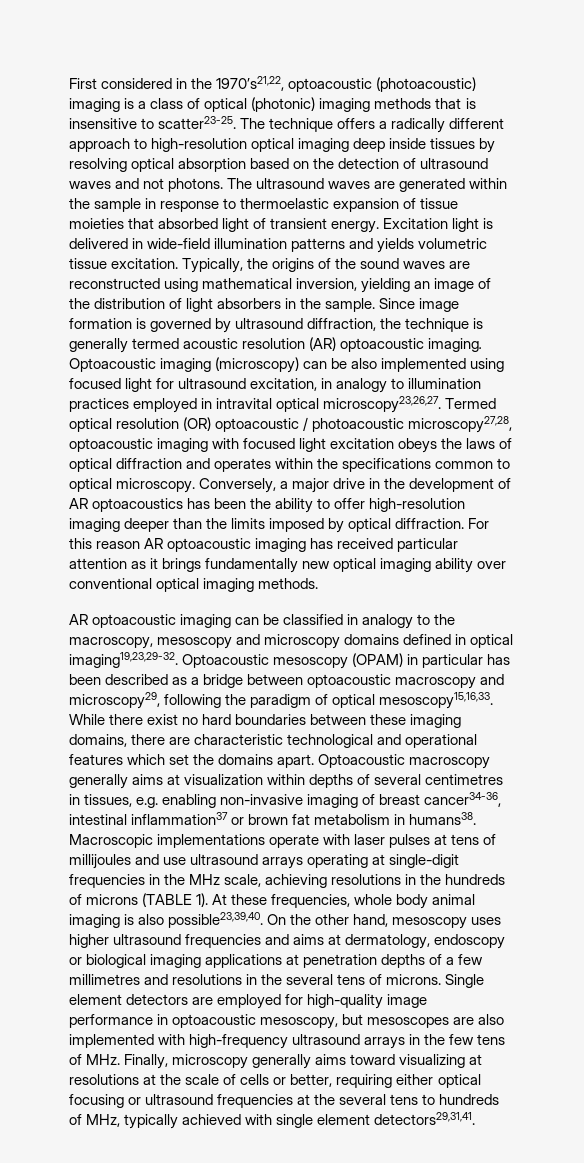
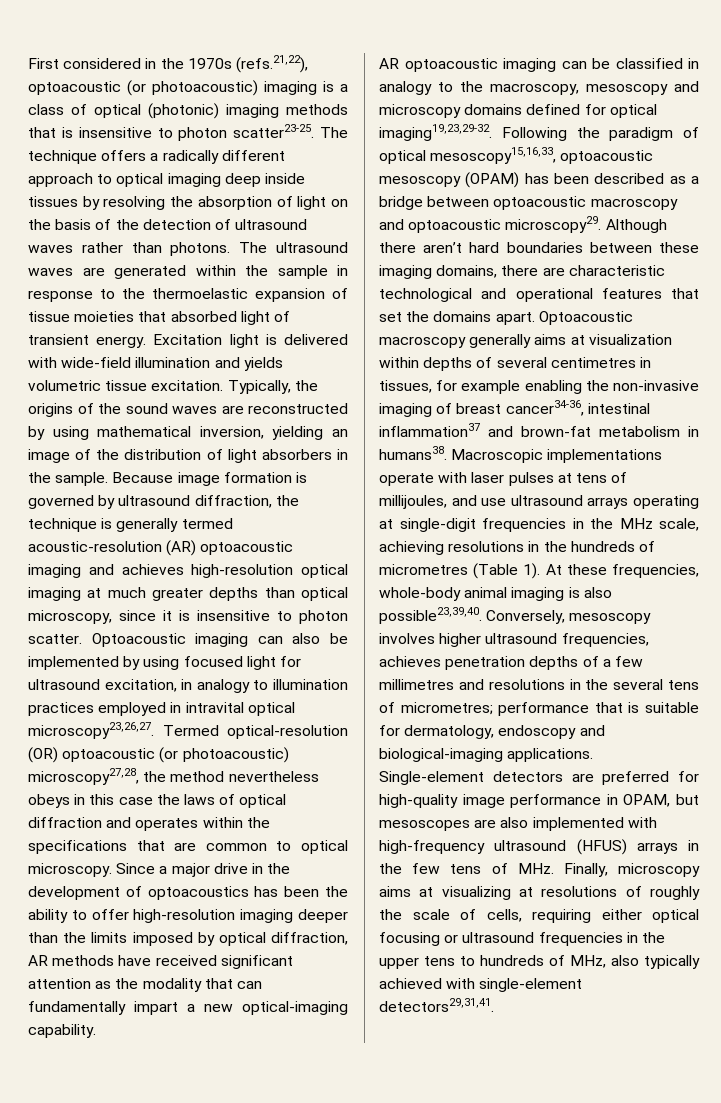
- First considered in the 1970’s21,22, optoacoustic (photoacoustic) imaging is a class of optical (photonic) imaging methods that is insensitive to scatter23-25.
+ First considered in the 1970s (refs.21,22), optoacoustic (or photoacoustic) imaging is a class of optical (photonic) imaging methods that is insensitive to photon scatter23-25.
- The technique offers a radically different approach to high-resolution optical imaging deep inside tissues by resolving optical absorption based on the detection of ultrasound waves and not photons.
+ The technique offers a radically different approach to optical imaging deep inside tissues by resolving the absorption of light on the basis of the detection of ultrasound waves rather than photons.
- The ultrasound waves are generated within the sample in response to thermoelastic expansion of tissue moieties that absorbed light of transient energy.
+ The ultrasound waves are generated within the sample in response to the thermoelastic expansion of tissue moieties that absorbed light of transient energy.
- Excitation light is delivered in wide-field illumination patterns and yields volumetric tissue excitation.
+ Excitation light is delivered with wide-field illumination and yields volumetric tissue excitation.
- Typically, the origins of the sound waves are reconstructed using mathematical inversion, yielding an image of the distribution of light absorbers in the sample.
+ Typically, the origins of the sound waves are reconstructed by using mathematical inversion, yielding an image of the distribution of light absorbers in the sample.
- Since image formation is governed by ultrasound diffraction, the technique is generally termed acoustic resolution (AR) optoacoustic imaging. Optoacoustic imaging (microscopy) can be also implemented using focused light for ultrasound excitation, in analogy to illumination practices employed in intravital optical microscopy23,26,27.
+ Because image formation is governed by ultrasound diffraction, the technique is generally termed acoustic-resolution (AR) optoacoustic imaging and achieves high-resolution optical imaging at much greater depths than optical microscopy, since it is insensitive to photon scatter. Optoacoustic imaging can also be implemented by using focused light for ultrasound excitation, in analogy to illumination practices employed in intravital optical microscopy23,26,27.
- Termed optical resolution (OR) optoacoustic / photoacoustic microscopy27,28, optoacoustic imaging with focused light excitation obeys the laws of optical diffraction and operates within the specifications common to optical microscopy.
+ Termed optical-resolution (OR) optoacoustic (or photoacoustic) microscopy27,28, the method nevertheless obeys in this case the laws of optical diffraction and operates within the specifications that are common to optical microscopy.
- Conversely, a major drive in the development of AR optoacoustics has been the ability to offer high-resolution imaging deeper than the limits imposed by optical diffraction. For this reason AR optoacoustic imaging has received particular attention as it brings fundamentally new optical imaging ability over conventional optical imaging methods.
+ Since a major drive in the development of optoacoustics has been the ability to offer high-resolution imaging deeper than the limits imposed by optical diffraction, AR methods have received significant attention as the modality that can fundamentally impart a new optical-imaging capability.
- AR optoacoustic imaging can be classified in analogy to the macroscopy, mesoscopy and microscopy domains defined in optical imaging19,23,29-32.
+ AR optoacoustic imaging can be classified in analogy to the macroscopy, mesoscopy and microscopy domains defined for optical imaging19,23,29-32.
- Optoacoustic mesoscopy (OPAM) in particular has been described as a bridge between optoacoustic macroscopy and microscopy29, following the paradigm of optical mesoscopy15,16,33. While there exist no hard boundaries between these imaging domains, there are characteristic technological and operational features which set the domains apart.
+ Following the paradigm of optical mesoscopy15,16,33, optoacoustic mesoscopy (OPAM) has been described as a bridge between optoacoustic macroscopy and optoacoustic microscopy29. Although there aren’t hard boundaries between these imaging domains, there are characteristic technological and operational features that set the domains apart.
- Optoacoustic macroscopy generally aims at visualization within depths of several centimetres in tissues, e.g. enabling non-invasive imaging of breast cancer34-36, intestinal inflammation37 or brown fat metabolism in humans38.
+ Optoacoustic macroscopy generally aims at visualization within depths of several centimetres in tissues, for example enabling the non-invasive imaging of breast cancer34-36, intestinal inflammation37 and brown-fat metabolism in humans38.
- Macroscopic implementations operate with laser pulses at tens of millijoules and use ultrasound arrays operating at single-digit frequencies in the MHz scale, achieving resolutions in the hundreds of microns (TABLE 1).
+ Macroscopic implementations operate with laser pulses at tens of millijoules, and use ultrasound arrays operating at single-digit frequencies in the MHz scale, achieving resolutions in the hundreds of micrometres (Table 1).
- At these frequencies, whole body animal imaging is also possible23,39,40.
+ At these frequencies, whole-body animal imaging is also possible23,39,40.
- On the other hand, mesoscopy uses higher ultrasound frequencies and aims at dermatology, endoscopy or biological imaging applications at penetration depths of a few millimetres and resolutions in the several tens of microns. Single element detectors are employed for high-quality image performance in optoacoustic mesoscopy, but mesoscopes are also implemented with high-frequency ultrasound arrays in the few tens of MHz. Finally, microscopy generally aims toward visualizing at resolutions at the scale of cells or better, requiring either optical focusing or ultrasound frequencies at the several tens to hundreds of MHz, typically achieved with single element detectors29,31,41.
+ Conversely, mesoscopy involves higher ultrasound frequencies, achieves penetration depths of a few millimetres and resolutions in the several tens of micrometres; performance that is suitable for dermatology, endoscopy and biological-imaging applications. Single-element detectors are preferred for high-quality image performance in OPAM, but mesoscopes are also implemented with high-frequency ultrasound (HFUS) arrays in the few tens of MHz. Finally, microscopy aims at visualizing at resolutions of roughly the scale of cells, requiring either optical focusing or ultrasound frequencies in the upper tens to hundreds of MHz, also typically achieved with single-element detectors29,31,41.

